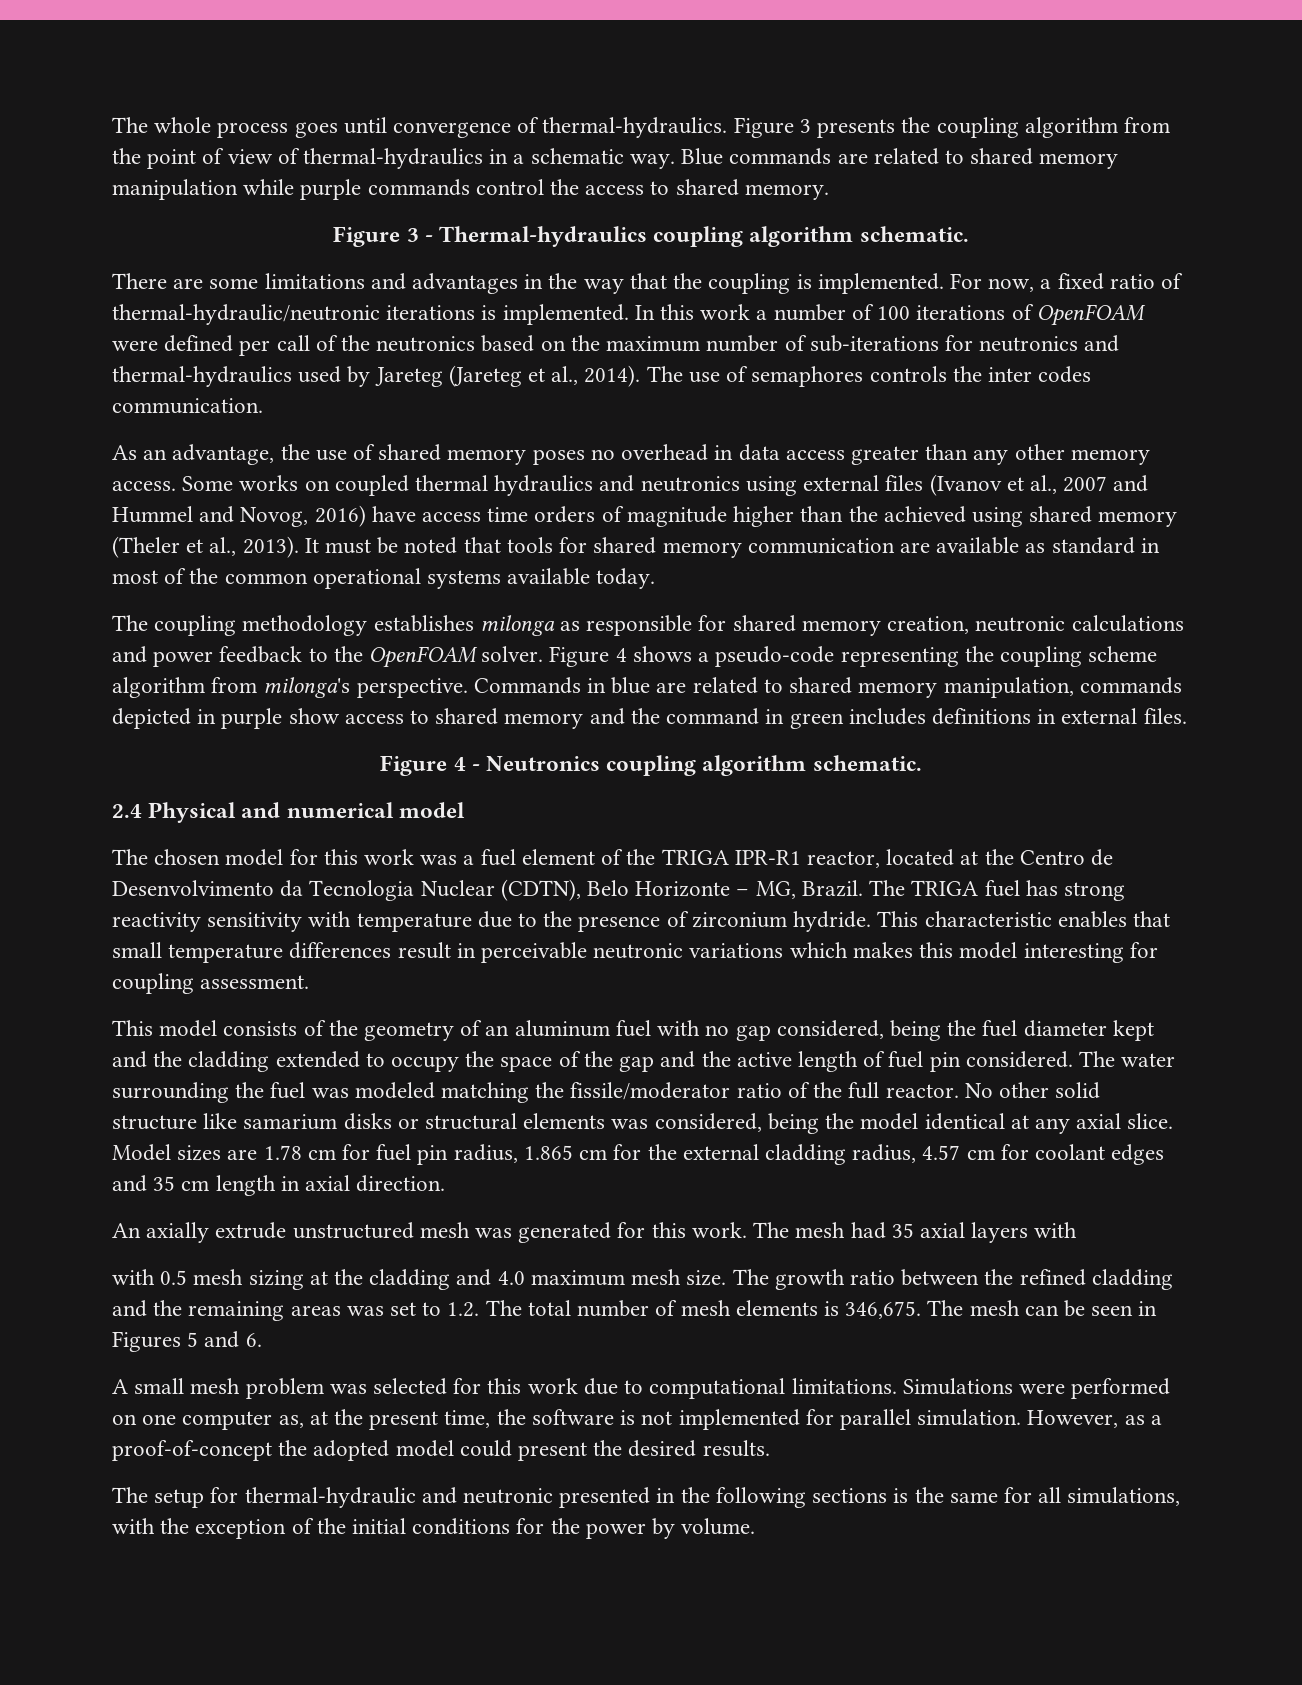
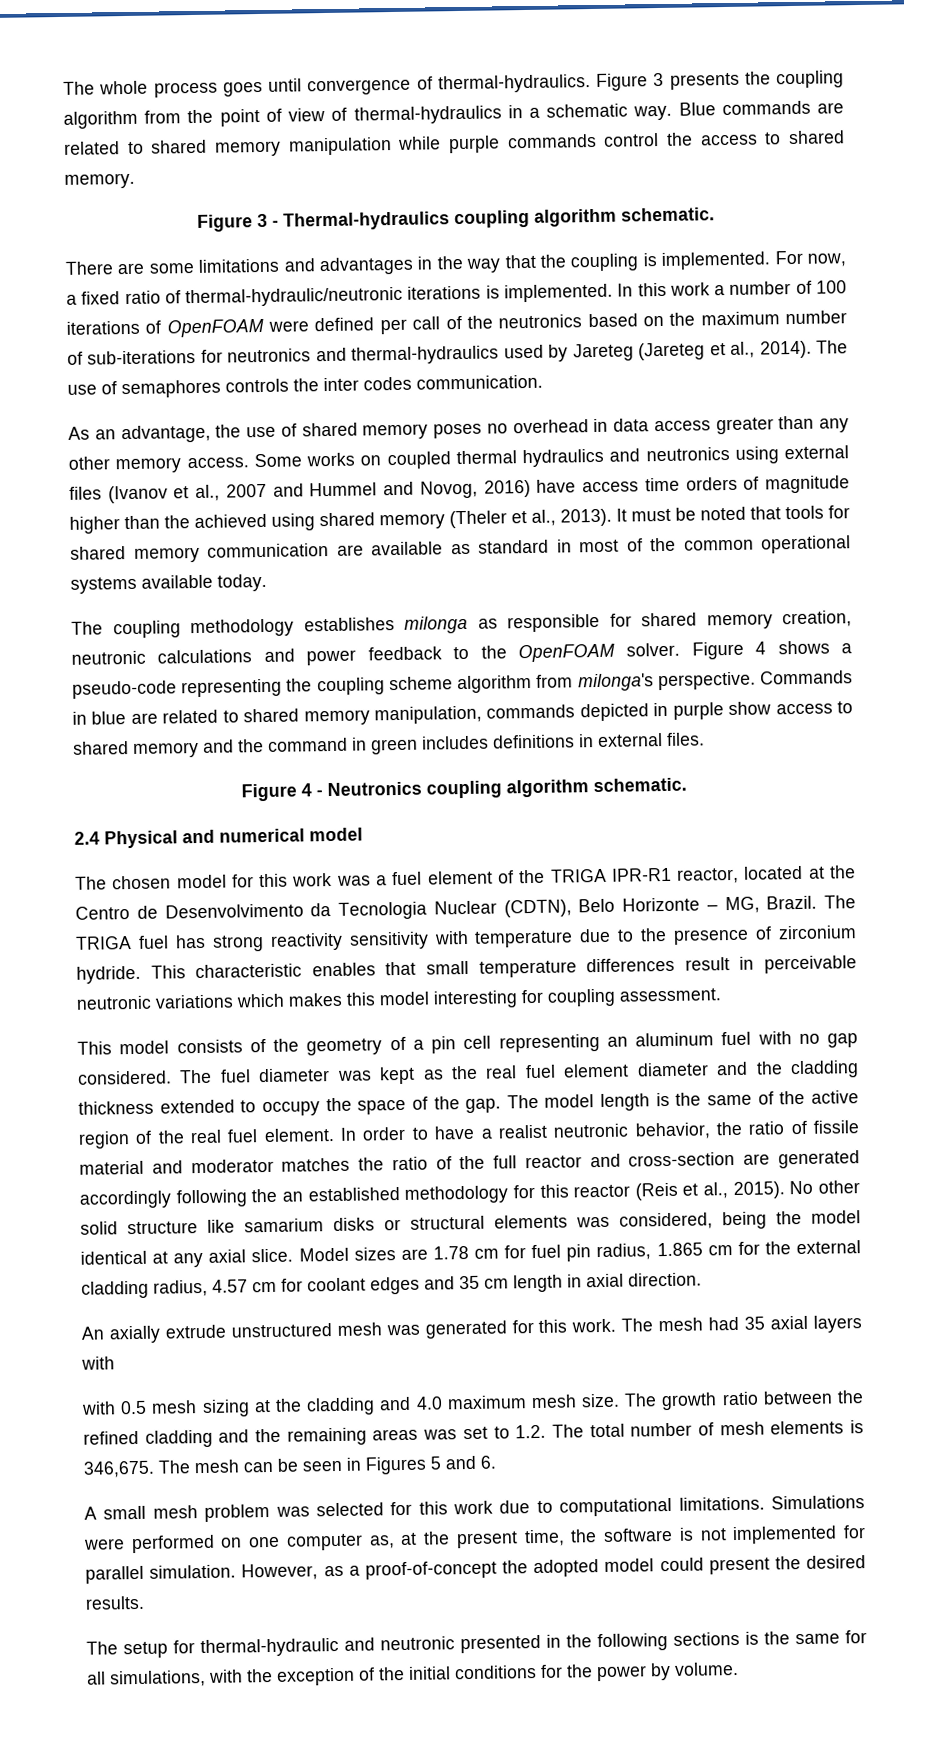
- This model consists of the geometry of an aluminum fuel with no gap considered, being the fuel diameter kept and the cladding extended to occupy the space of the gap and the active length of fuel pin considered. The water surrounding the fuel was modeled matching the fissile/moderator ratio of the full reactor.
+ This model consists of the geometry of a pin cell representing an aluminum fuel with no gap considered. The fuel diameter was kept as the real fuel element diameter and the cladding thickness extended to occupy the space of the gap. The model length is the same of the active region of the real fuel element. In order to have a realist neutronic behavior, the ratio of fissile material and moderator matches the ratio of the full reactor and cross-section are generated accordingly following the an established methodology for this reactor (Reis et al., 2015).

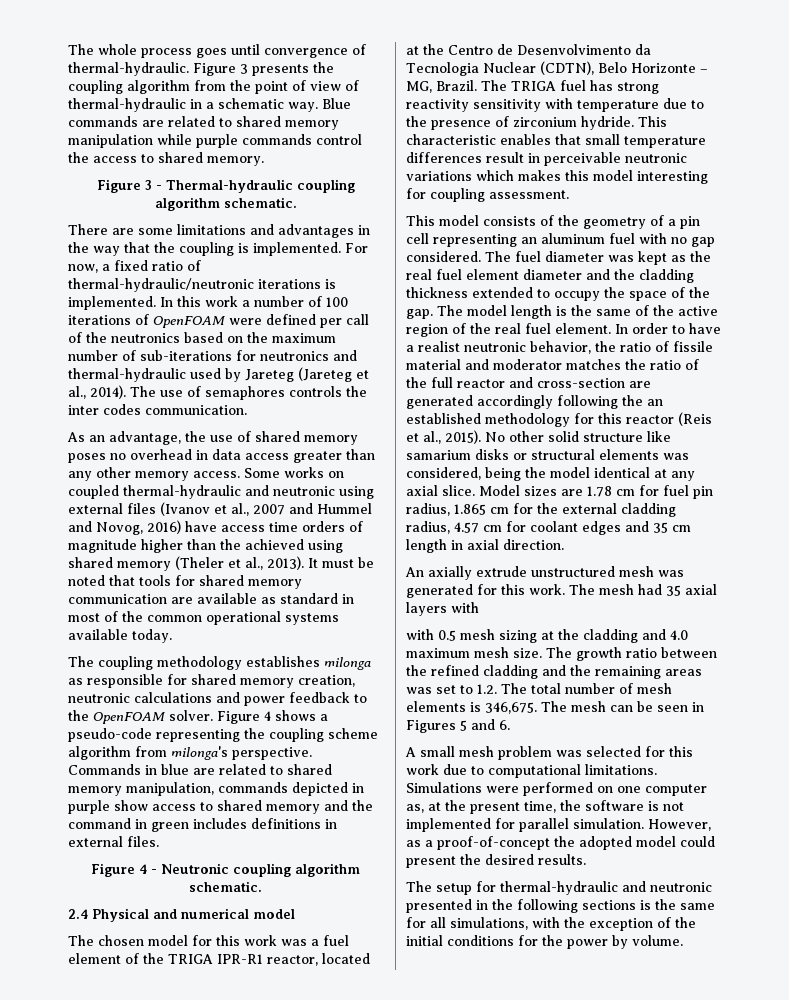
- The whole process goes until convergence of thermal-hydraulics.
+ The whole process goes until convergence of thermal-hydraulic.
- Figure 3 presents the coupling algorithm from the point of view of thermal-hydraulics in a schematic way.
+ Figure 3 presents the coupling algorithm from the point of view of thermal-hydraulic in a schematic way.
- Figure 3 - Thermal-hydraulics coupling algorithm schematic.
+ Figure 3 - Thermal-hydraulic coupling algorithm schematic.
- In this work a number of 100 iterations of OpenFOAM were defined per call of the neutronics based on the maximum number of sub-iterations for neutronics and thermal-hydraulics used by Jareteg (Jareteg et al., 2014).
+ In this work a number of 100 iterations of OpenFOAM were defined per call of the neutronics based on the maximum number of sub-iterations for neutronics and thermal-hydraulic used by Jareteg (Jareteg et al., 2014).
- Some works on coupled thermal hydraulics and neutronics using external files (Ivanov et al., 2007 and Hummel and Novog, 2016) have access time orders of magnitude higher than the achieved using shared memory (Theler et al., 2013).
+ Some works on coupled thermal-hydraulic and neutronic using external files (Ivanov et al., 2007 and Hummel and Novog, 2016) have access time orders of magnitude higher than the achieved using shared memory (Theler et al., 2013).
- Figure 4 - Neutronics coupling algorithm schematic.
+ Figure 4 - Neutronic coupling algorithm schematic.

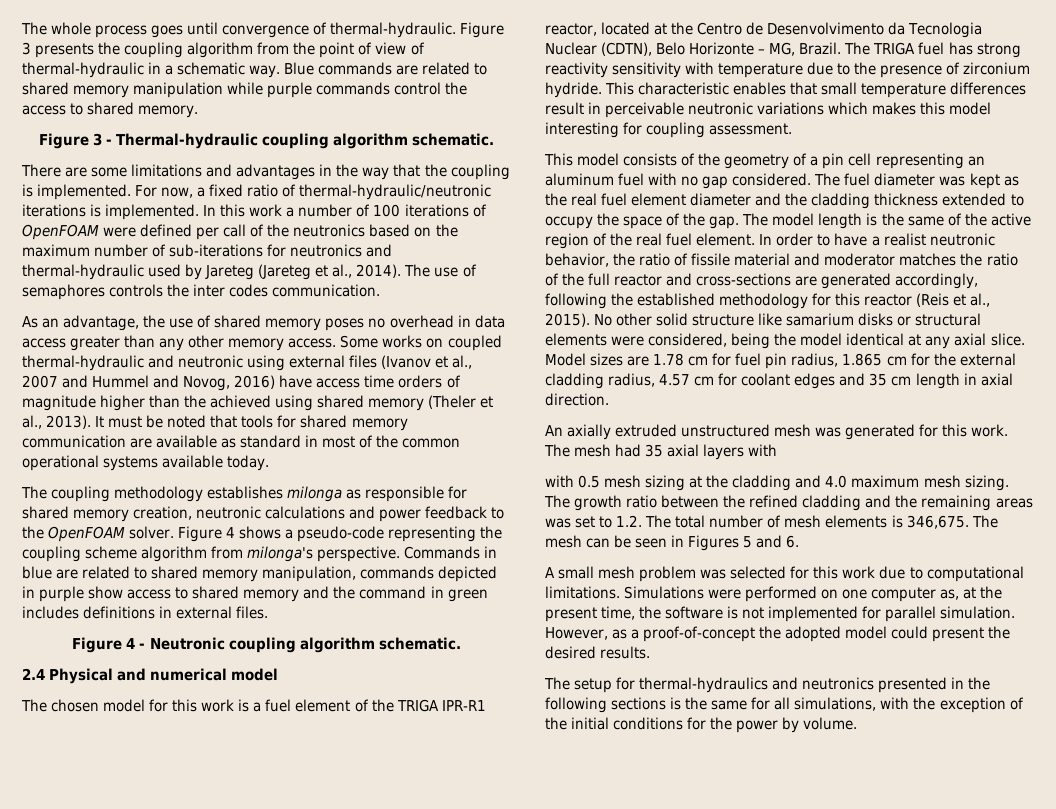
- The chosen model for this work was a fuel element of the TRIGA IPR-R1 reactor, located at the Centro de Desenvolvimento da Tecnologia Nuclear (CDTN), Belo Horizonte – MG, Brazil.
+ The chosen model for this work is a fuel element of the TRIGA IPR-R1 reactor, located at the Centro de Desenvolvimento da Tecnologia Nuclear (CDTN), Belo Horizonte – MG, Brazil.
- In order to have a realist neutronic behavior, the ratio of fissile material and moderator matches the ratio of the full reactor and cross-section are generated accordingly following the an established methodology for this reactor (Reis et al., 2015).
+ In order to have a realist neutronic behavior, the ratio of fissile material and moderator matches the ratio of the full reactor and cross-sections are generated accordingly, following the established methodology for this reactor (Reis et al., 2015).
- No other solid structure like samarium disks or structural elements was considered, being the model identical at any axial slice.
+ No other solid structure like samarium disks or structural elements were considered, being the model identical at any axial slice.
- An axially extrude unstructured mesh was generated for this work.
+ An axially extruded unstructured mesh was generated for this work.
- with 0.5 mesh sizing at the cladding and 4.0 maximum mesh size.
+ with 0.5 mesh sizing at the cladding and 4.0 maximum mesh sizing.
- The setup for thermal-hydraulic and neutronic presented in the following sections is the same for all simulations, with the exception of the initial conditions for the power by volume.
+ The setup for thermal-hydraulics and neutronics presented in the following sections is the same for all simulations, with the exception of the initial conditions for the power by volume.

